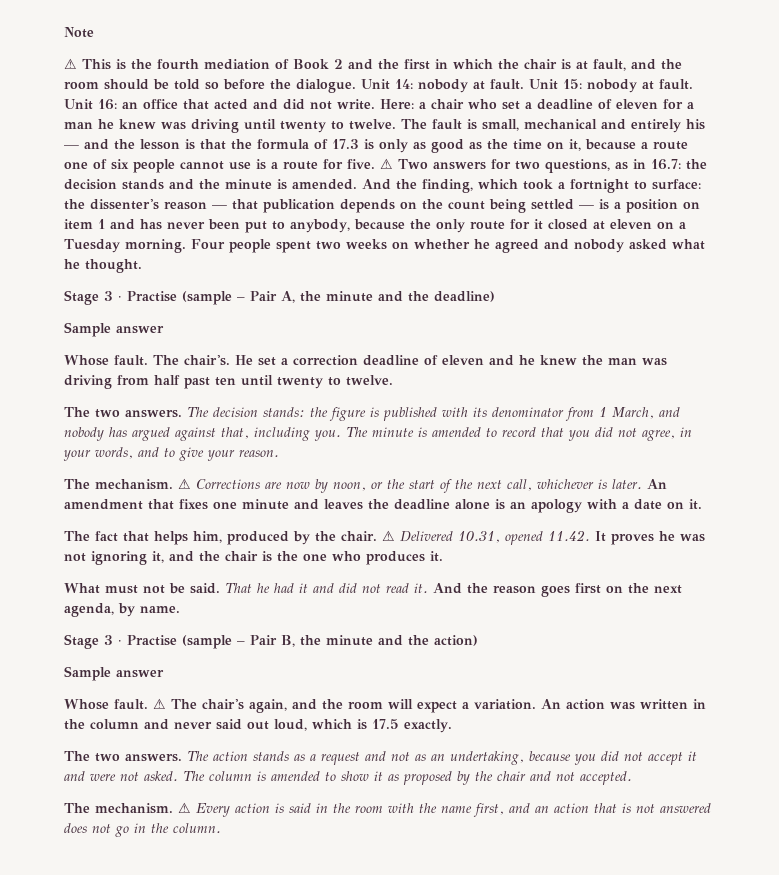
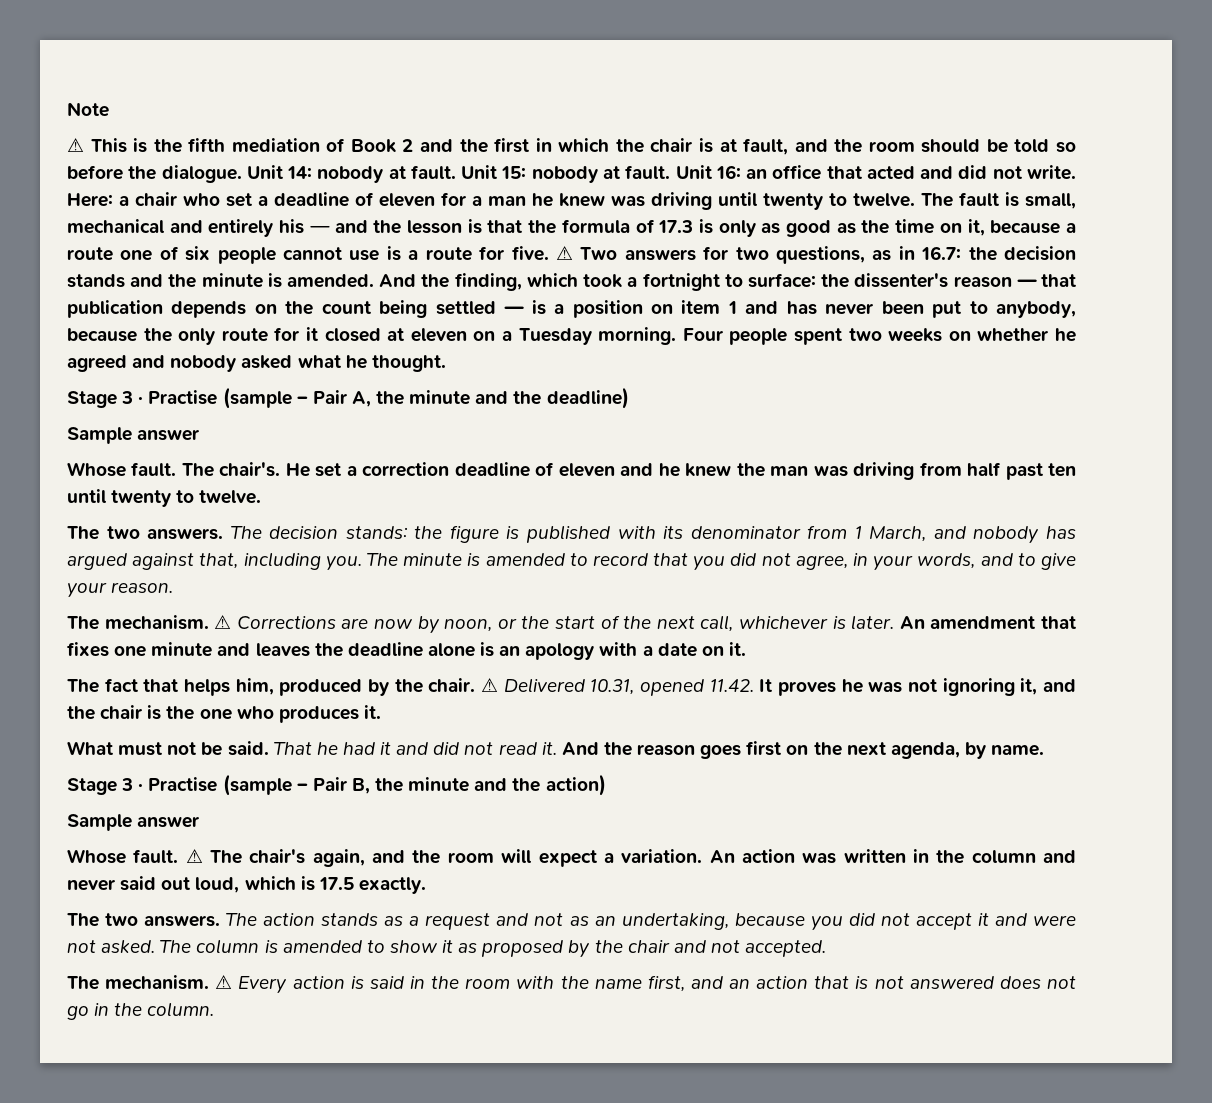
- ⚠ This is the fourth mediation of Book 2 and the first in which the chair is at fault, and the room should be told so before the dialogue.
+ ⚠ This is the fifth mediation of Book 2 and the first in which the chair is at fault, and the room should be told so before the dialogue.

